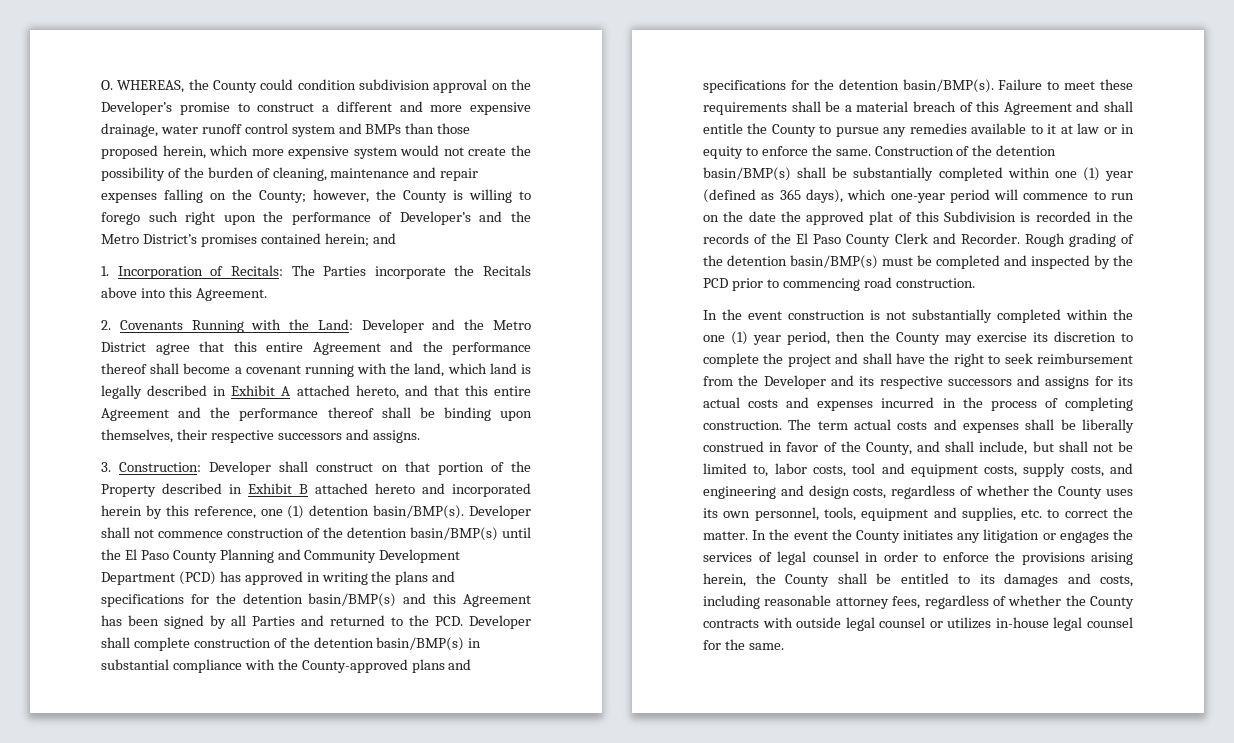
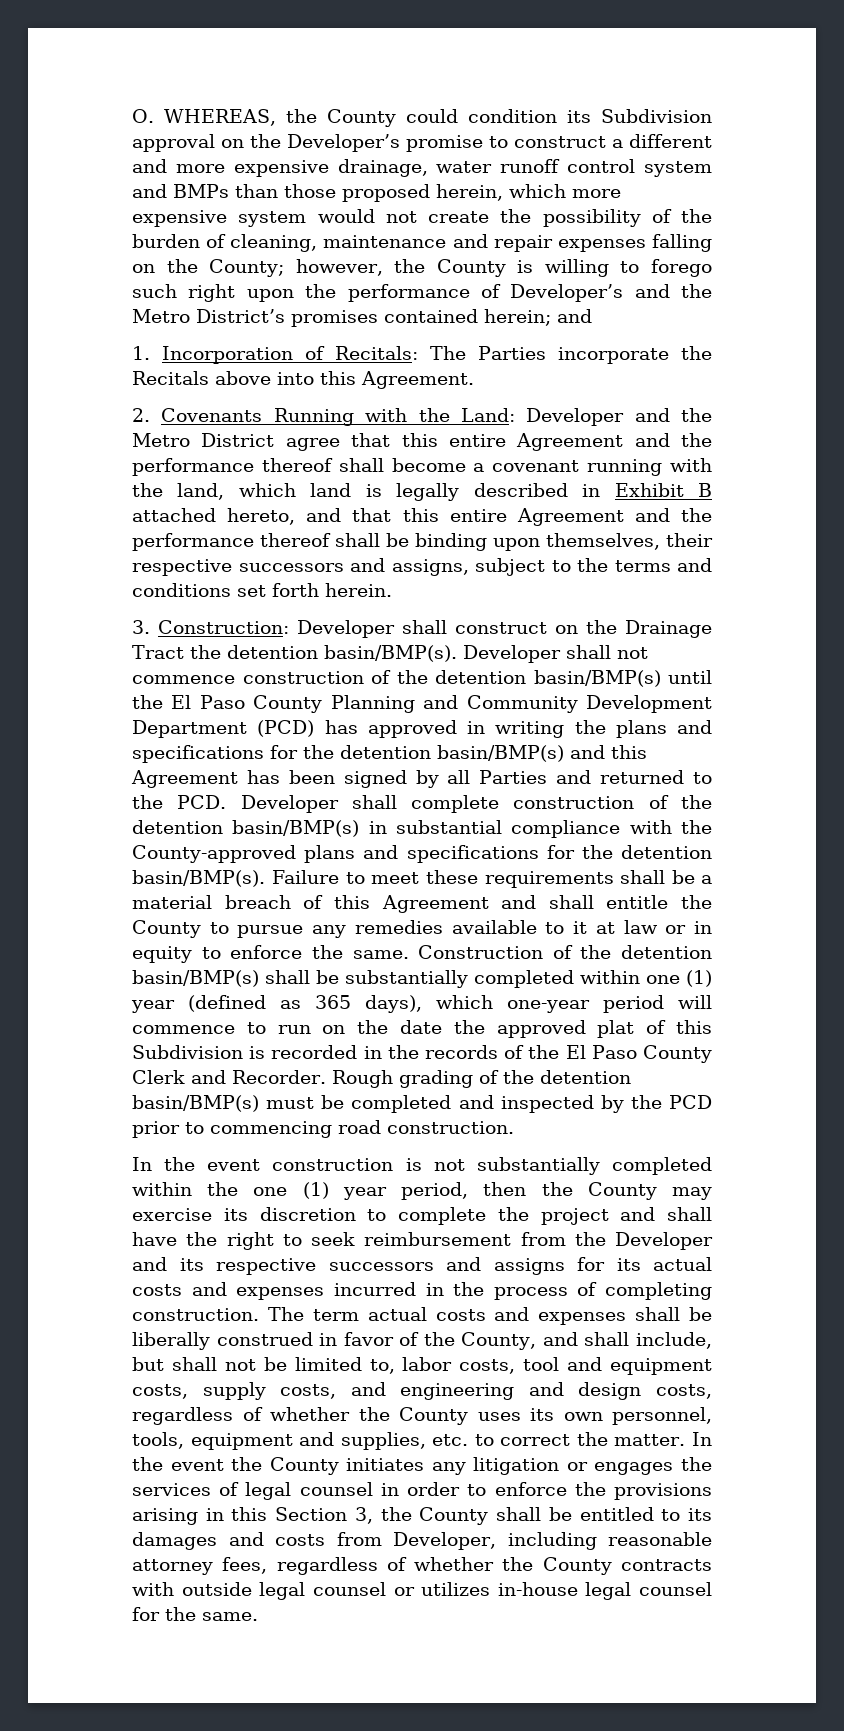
- O. WHEREAS, the County could condition subdivision approval on the Developer’s promise to construct a different and more expensive drainage, water runoff control system and BMPs than those proposed herein, which more expensive system would not create the possibility of the burden of cleaning, maintenance and repair expenses falling on the County;
+ O. WHEREAS, the County could condition its Subdivision approval on the Developer’s promise to construct a different and more expensive drainage, water runoff control system and BMPs than those proposed herein, which more expensive system would not create the possibility of the burden of cleaning, maintenance and repair expenses falling on the County;
- 2. Covenants Running with the Land: Developer and the Metro District agree that this entire Agreement and the performance thereof shall become a covenant running with the land, which land is legally described in Exhibit A attached hereto, and that this entire Agreement and the performance thereof shall be binding upon themselves, their respective successors and assigns.
+ 2. Covenants Running with the Land: Developer and the Metro District agree that this entire Agreement and the performance thereof shall become a covenant running with the land, which land is legally described in Exhibit B attached hereto, and that this entire Agreement and the performance thereof shall be binding upon themselves, their respective successors and assigns, subject to the terms and conditions set forth herein.
- 3. Construction: Developer shall construct on that portion of the Property described in Exhibit B attached hereto and incorporated herein by this reference, one (1) detention basin/BMP(s).
+ 3. Construction: Developer shall construct on the Drainage Tract the detention basin/BMP(s).
- In the event the County initiates any litigation or engages the services of legal counsel in order to enforce the provisions arising herein, the County shall be entitled to its damages and costs, including reasonable attorney fees, regardless of whether the County contracts with outside legal counsel or utilizes in-house legal counsel for the same.
+ In the event the County initiates any litigation or engages the services of legal counsel in order to enforce the provisions arising in this Section 3, the County shall be entitled to its damages and costs from Developer, including reasonable attorney fees, regardless of whether the County contracts with outside legal counsel or utilizes in-house legal counsel for the same.

